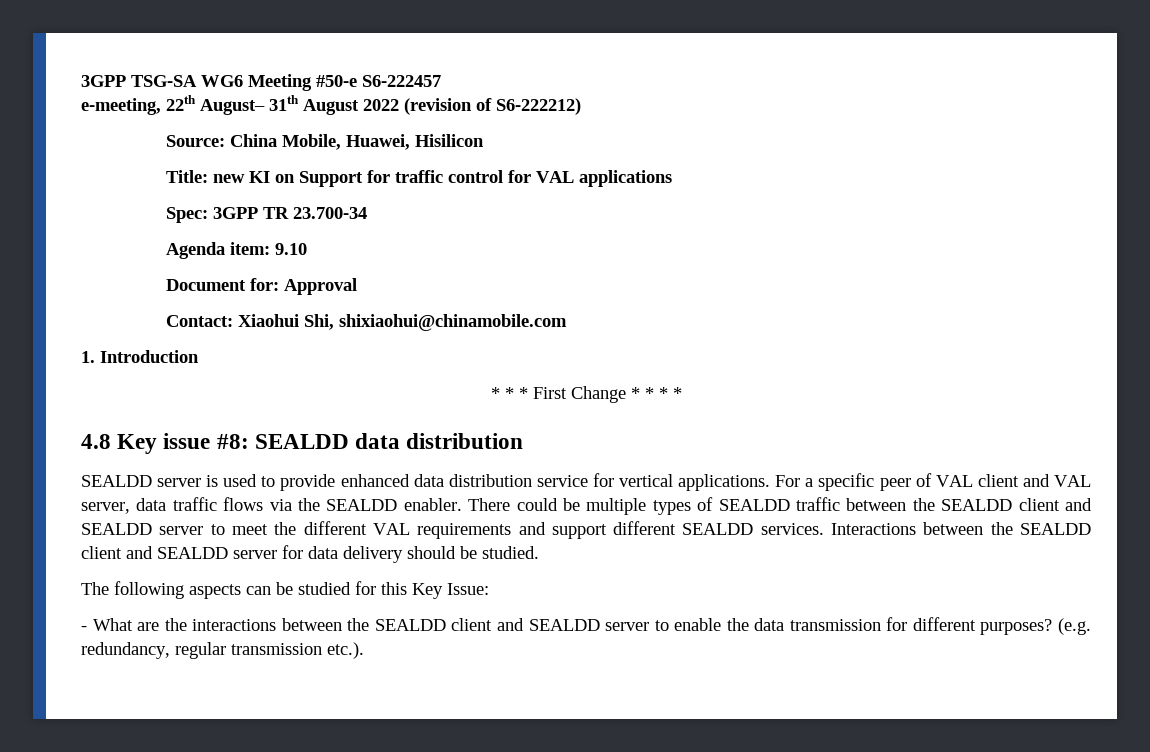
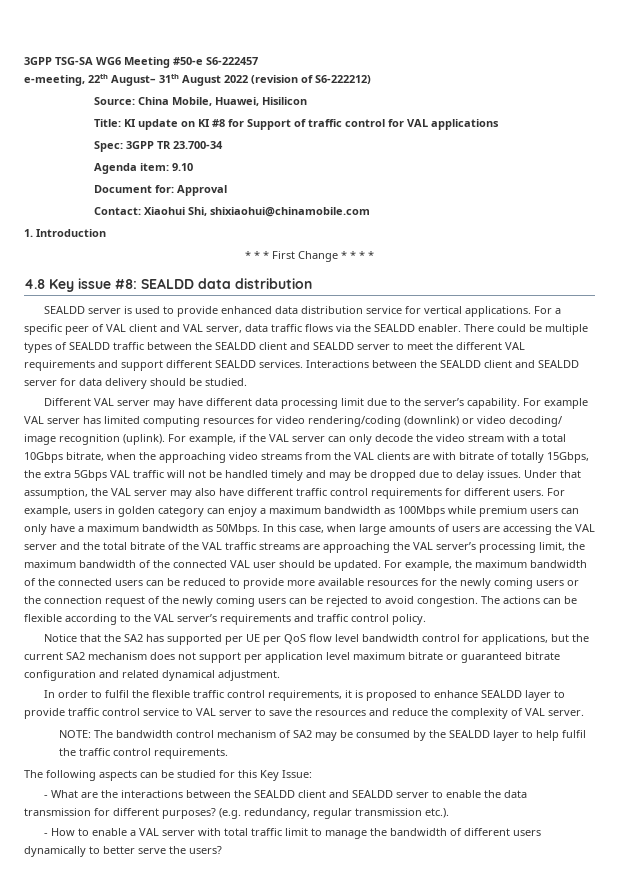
- Title: new KI on Support for traffic control for VAL applications
+ Title: KI update on KI #8 for Support of traffic control for VAL applications
+ Different VAL server may have different data processing limit due to the server’s capability. For example VAL server has limited computing resources for video rendering/coding (downlink) or video decoding/ image recognition (uplink). For example, if the VAL server can only decode the video stream with a total 10Gbps bitrate, when the approaching video streams from the VAL clients are with bitrate of totally 15Gbps, the extra 5Gbps VAL traffic will not be handled timely and may be dropped due to delay issues. Under that assumption, the VAL server may also have different traffic control requirements for different users. For example, users in golden category can enjoy a maximum bandwidth as 100Mbps while premium users can only have a maximum bandwidth as 50Mbps. In this case, when large amounts of users are accessing the VAL server and the total bitrate of the VAL traffic streams are approaching the VAL server’s processing limit, the maximum bandwidth of the connected VAL user should be updated. For example, the maximum bandwidth of the connected users can be reduced to provide more available resources for the newly coming users or the connection request of the newly coming users can be rejected to avoid congestion. The actions can be flexible according to the VAL server’s requirements and traffic control policy.
+ Notice that the SA2 has supported per UE per QoS flow level bandwidth control for applications, but the current SA2 mechanism does not support per application level maximum bitrate or guaranteed bitrate configuration and related dynamical adjustment.
+ In order to fulfil the flexible traffic control requirements, it is proposed to enhance SEALDD layer to provide traffic control service to VAL server to save the resources and reduce the complexity of VAL server.
+ NOTE: The bandwidth control mechanism of SA2 may be consumed by the SEALDD layer to help fulfil the traffic control requirements.
+ - How to enable a VAL server with total traffic limit to manage the bandwidth of different users dynamically to better serve the users?

